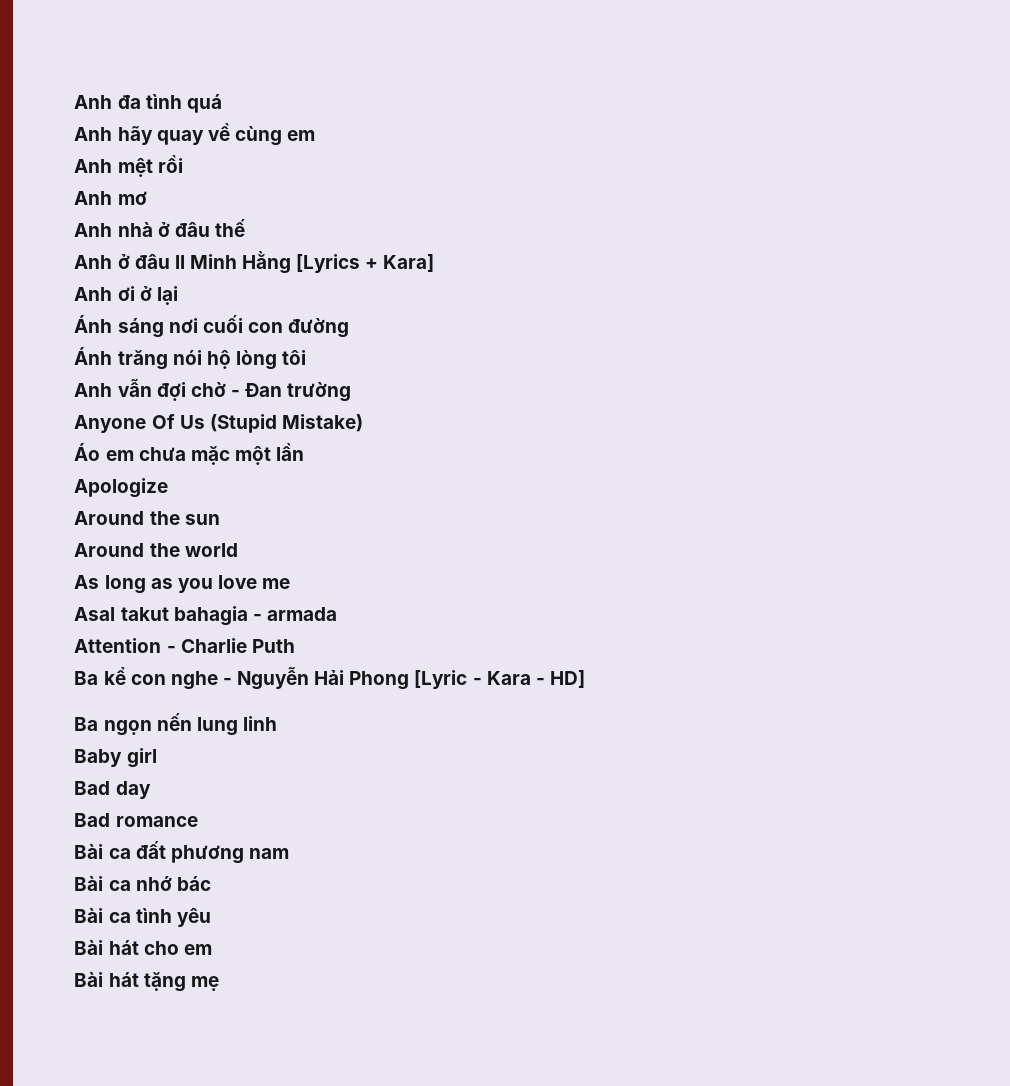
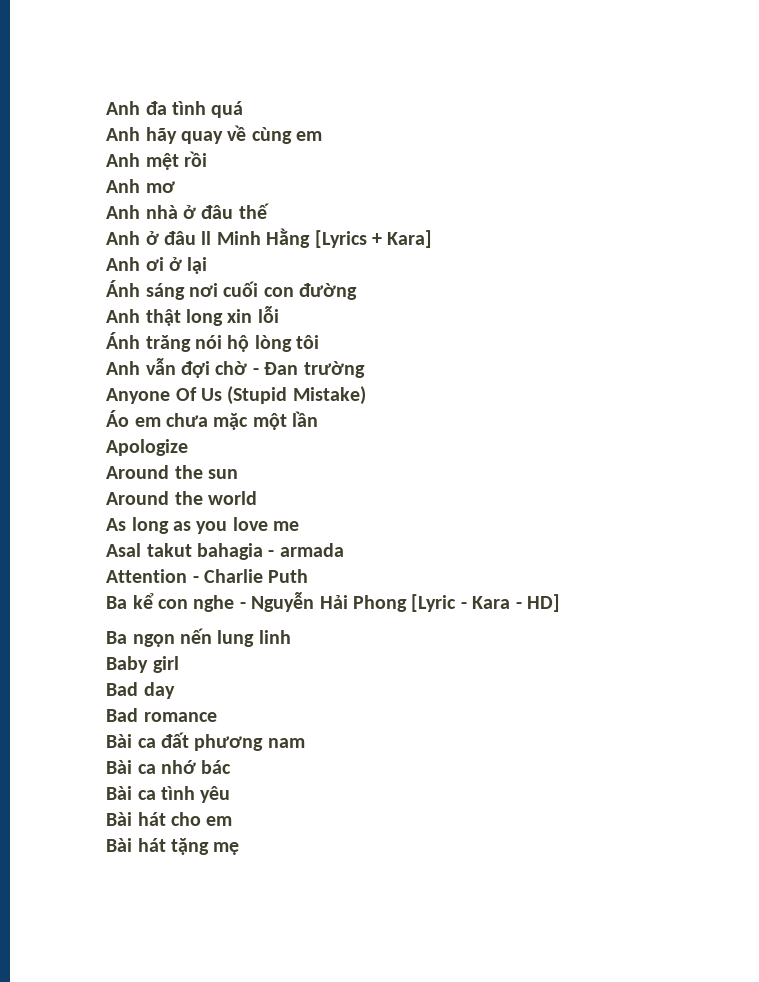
+ Anh thật long xin lỗi

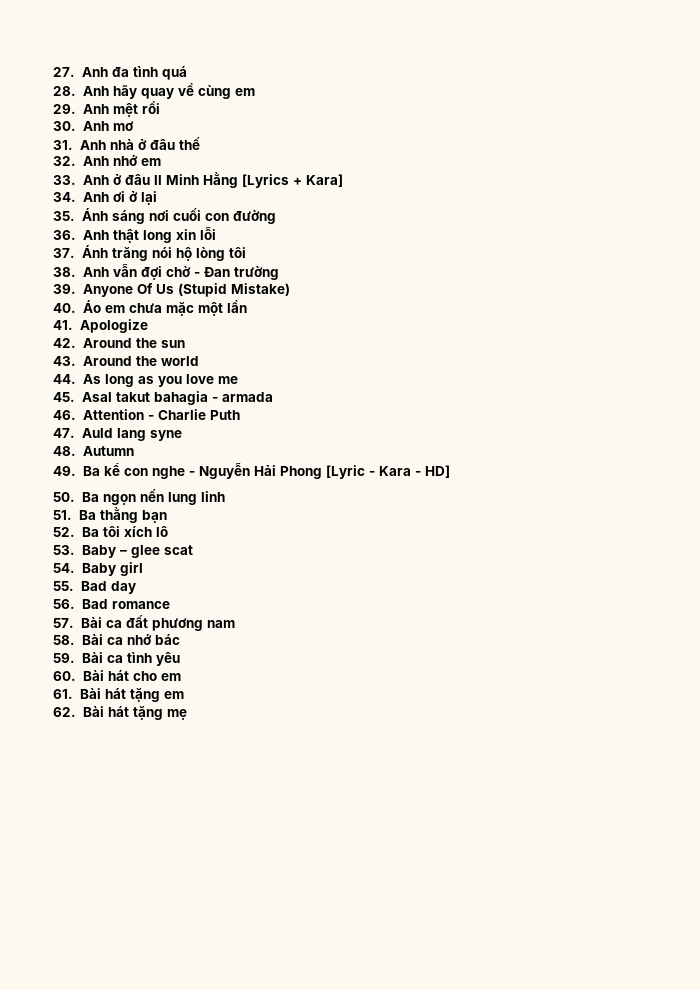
- Anh đa tình quá
+ 27. Anh đa tình quá
- Anh hãy quay về cùng em
+ 28. Anh hãy quay về cùng em
- Anh mệt rồi
+ 29. Anh mệt rồi
- Anh mơ
+ 30. Anh mơ
- Anh nhà ở đâu thế
+ 31. Anh nhà ở đâu thế
- Anh ở đâu ll Minh Hằng [Lyrics + Kara]
+ 32. Anh nhớ em
+ 33. Anh ở đâu ll Minh Hằng [Lyrics + Kara]
- Anh ơi ở lại
+ 34. Anh ơi ở lại
- Ánh sáng nơi cuối con đường
+ 35. Ánh sáng nơi cuối con đường
- Anh thật long xin lỗi
+ 36. Anh thật long xin lỗi
- Ánh trăng nói hộ lòng tôi
+ 37. Ánh trăng nói hộ lòng tôi
- Anh vẫn đợi chờ - Đan trường
+ 38. Anh vẫn đợi chờ - Đan trường
- Anyone Of Us (Stupid Mistake)
+ 39. Anyone Of Us (Stupid Mistake)
- Áo em chưa mặc một lần
+ 40. Áo em chưa mặc một lần
- Apologize
+ 41. Apologize
- Around the sun
+ 42. Around the sun
- Around the world
+ 43. Around the world
- As long as you love me
+ 44. As long as you love me
- Asal takut bahagia - armada
+ 45. Asal takut bahagia - armada
- Attention - Charlie Puth
+ 46. Attention - Charlie Puth
- Ba kể con nghe - Nguyễn Hải Phong [Lyric - Kara - HD]
+ 47. Auld lang syne
+ 48. Autumn
+ 49. Ba kể con nghe - Nguyễn Hải Phong [Lyric - Kara - HD]
- Ba ngọn nến lung linh
+ 50. Ba ngọn nến lung linh
- Baby girl
+ 51. Ba thằng bạn
+ 52. Ba tôi xích lô
+ 53. Baby – glee scat
+ 54. Baby girl
- Bad day
+ 55. Bad day
- Bad romance
+ 56. Bad romance
- Bài ca đất phương nam
+ 57. Bài ca đất phương nam
- Bài ca nhớ bác
+ 58. Bài ca nhớ bác
- Bài ca tình yêu
+ 59. Bài ca tình yêu
- Bài hát cho em
+ 60. Bài hát cho em
- Bài hát tặng mẹ
+ 61. Bài hát tặng em
+ 62. Bài hát tặng mẹ

